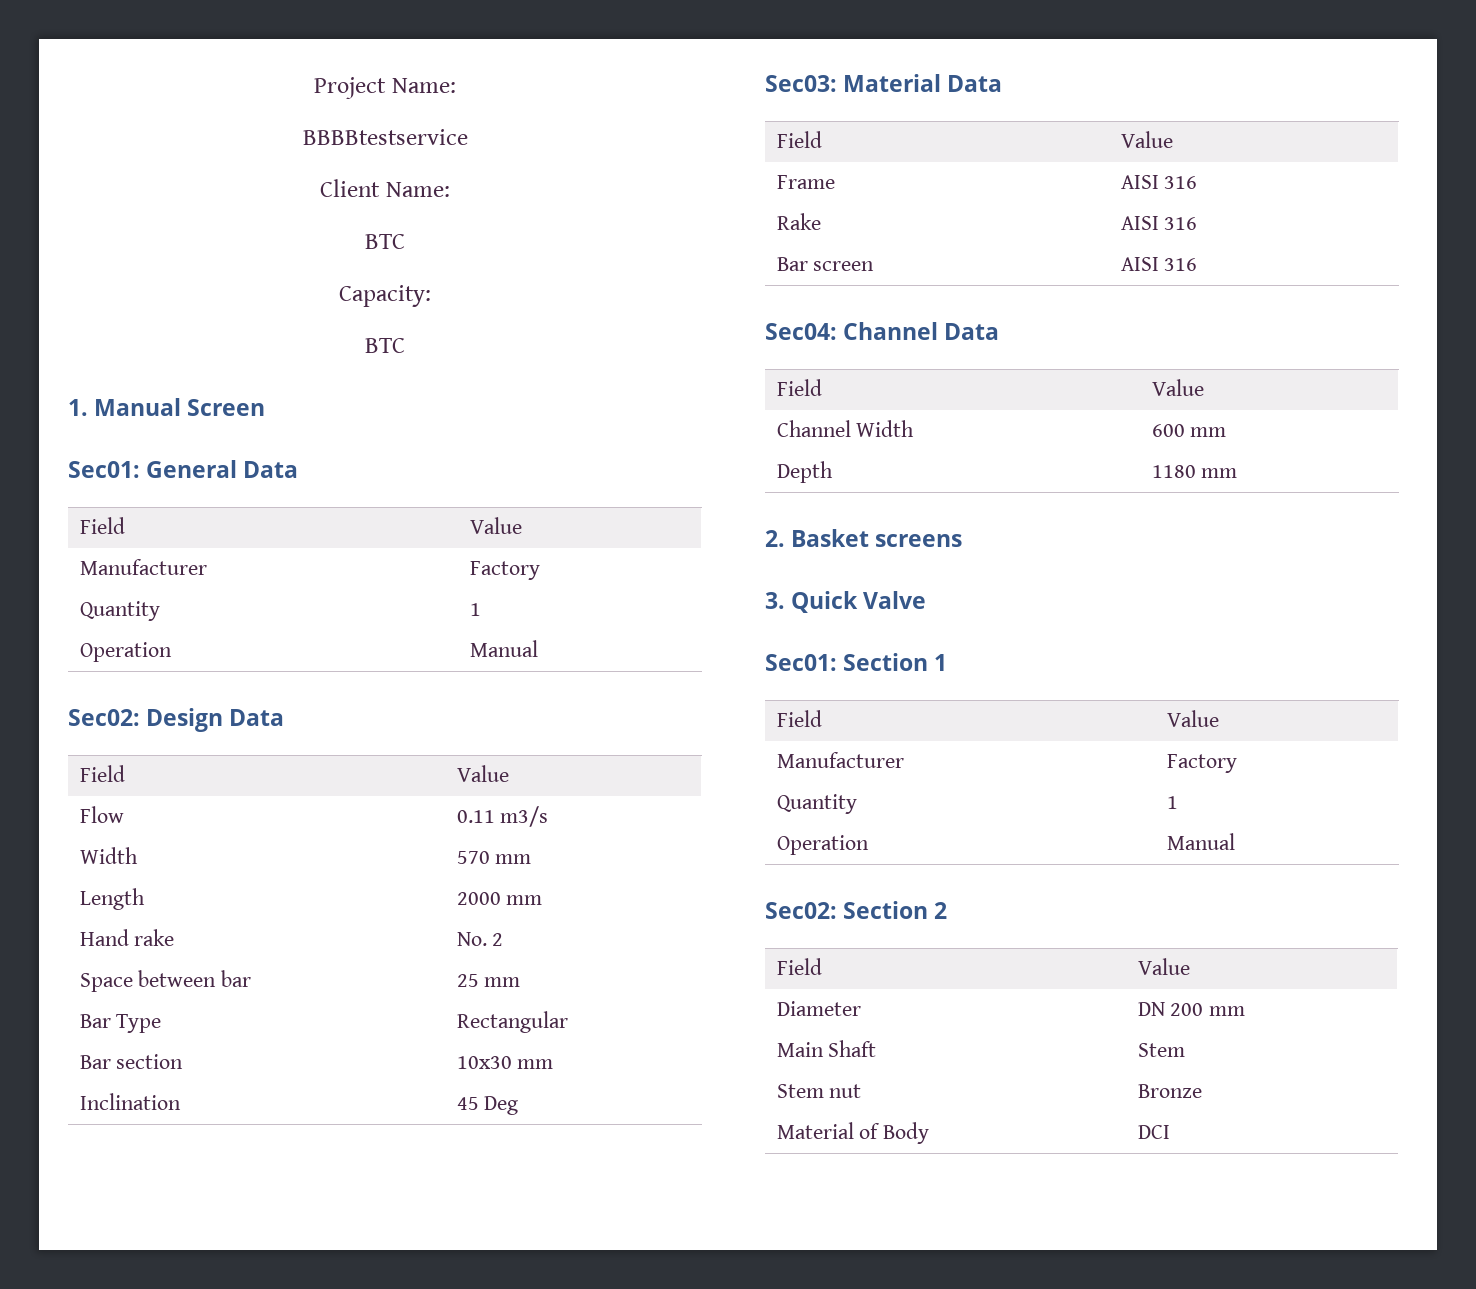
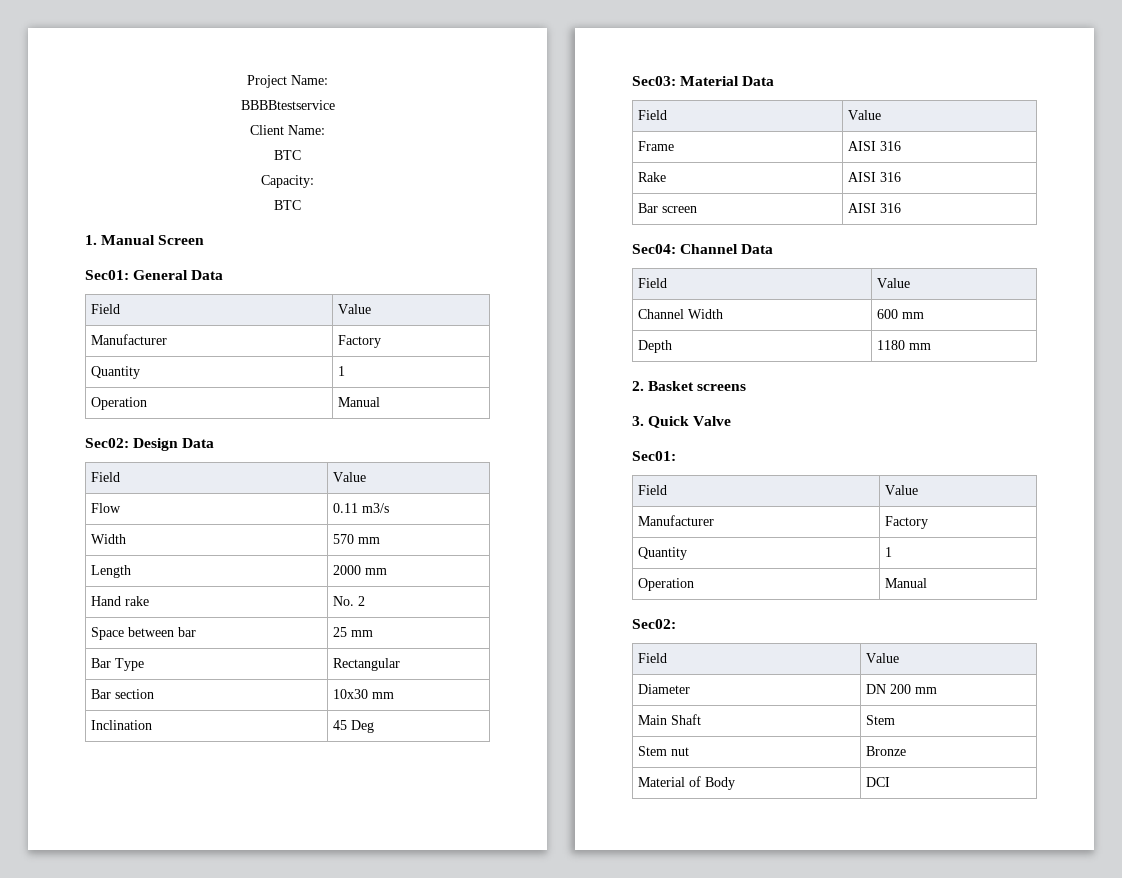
  3. Quick Valve
- Sec01: Section 1
+ Sec01:
  Field | Value
  Manufacturer | Factory
  Quantity | 1
  Operation | Manual
- Sec02: Section 2
+ Sec02:

